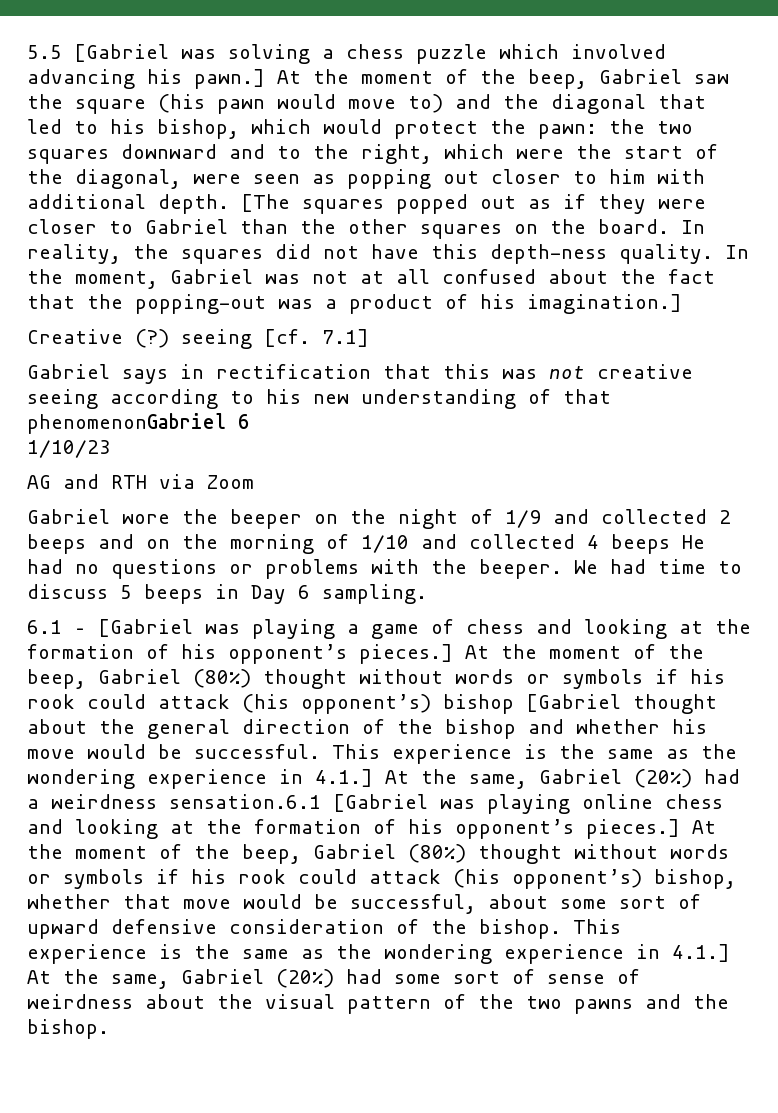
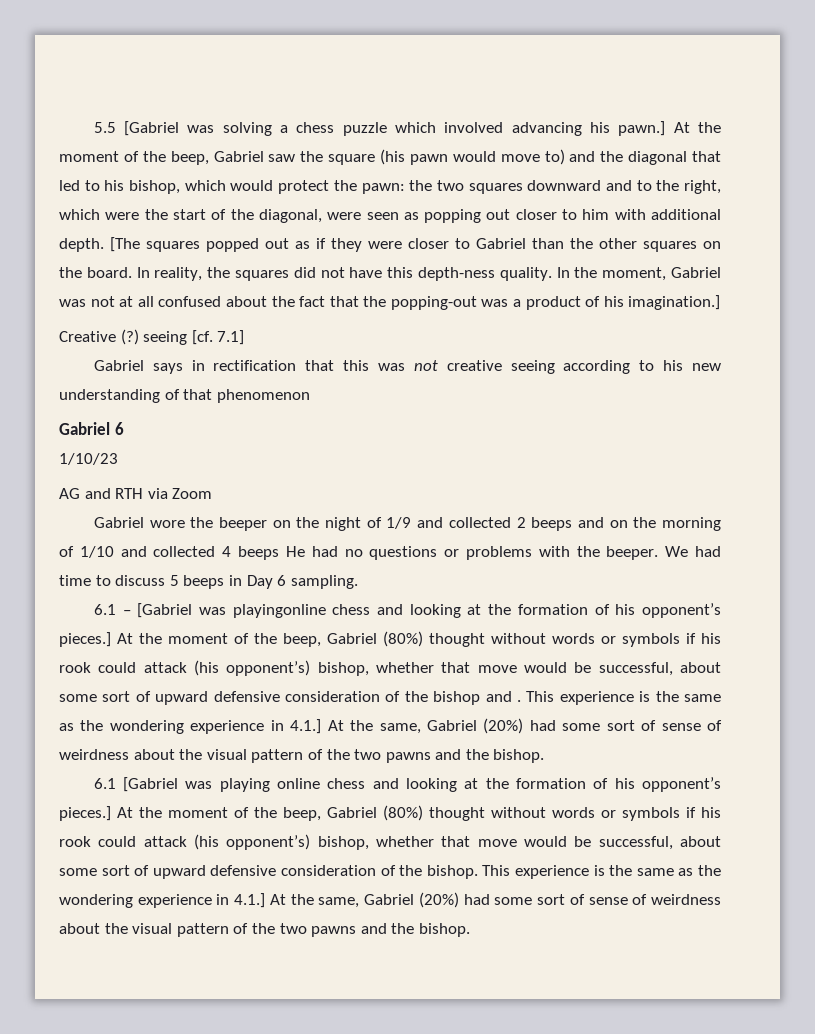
- Gabriel says in rectification that this was not creative seeing according to his new understanding of that phenomenonGabriel 6
+ Gabriel says in rectification that this was not creative seeing according to his new understanding of that phenomenon
+ Gabriel 6
- 6.1 – [Gabriel was playing a game of chess and looking at the formation of his opponent’s pieces.]
+ 6.1 – [Gabriel was playingonline chess and looking at the formation of his opponent’s pieces.]
- At the moment of the beep, Gabriel (80%) thought without words or symbols if his rook could attack (his opponent’s) bishop [Gabriel thought about the general direction of the bishop and whether his move would be successful. This experience is the same as the wondering experience in 4.1.] At the same, Gabriel (20%) had a weirdness sensation.6.1 [Gabriel was playing online chess and looking at the formation of his opponent’s pieces.]
+ At the moment of the beep, Gabriel (80%) thought without words or symbols if his rook could attack (his opponent’s) bishop, whether that move would be successful, about some sort of upward defensive consideration of the bishop and . This experience is the same as the wondering experience in 4.1.] At the same, Gabriel (20%) had some sort of sense of weirdness about the visual pattern of the two pawns and the bishop.
+ 6.1 [Gabriel was playing online chess and looking at the formation of his opponent’s pieces.]

